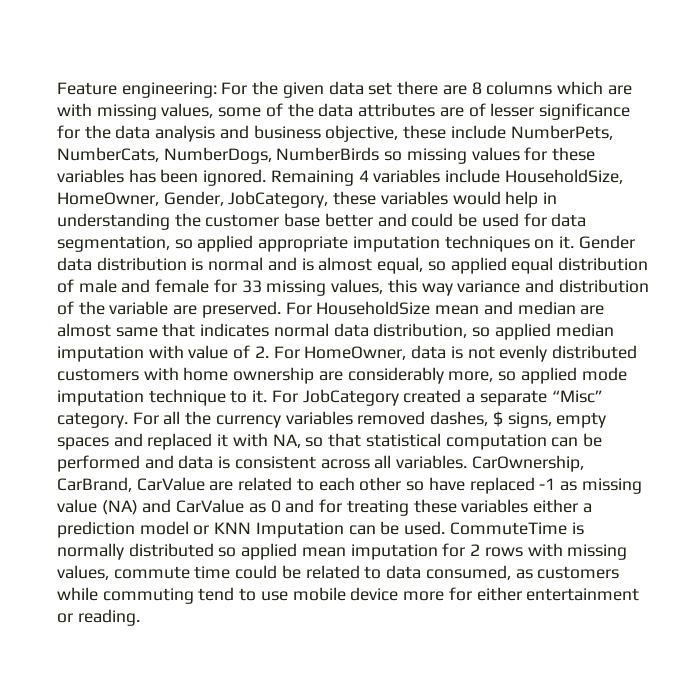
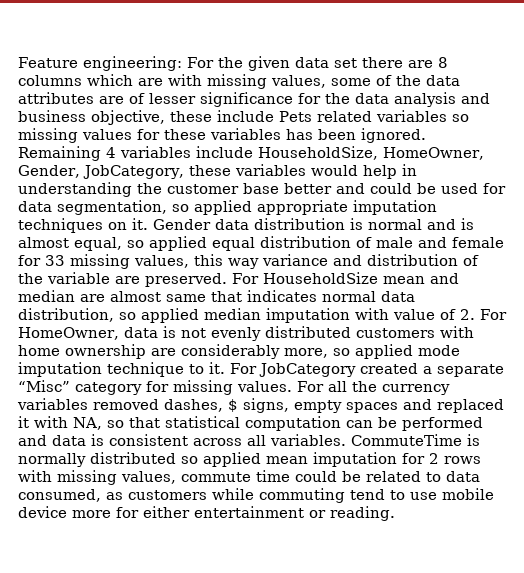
- Feature engineering: For the given data set there are 8 columns which are with missing values, some of the data attributes are of lesser significance for the data analysis and business objective, these include NumberPets, NumberCats, NumberDogs, NumberBirds so missing values for these variables has been ignored.
+ Feature engineering: For the given data set there are 8 columns which are with missing values, some of the data attributes are of lesser significance for the data analysis and business objective, these include Pets related variables so missing values for these variables has been ignored.
- For JobCategory created a separate “Misc” category.
+ For JobCategory created a separate “Misc” category for missing values.
- CarOwnership, CarBrand, CarValue are related to each other so have replaced -1 as missing value (NA) and CarValue as 0 and for treating these variables either a prediction model or KNN Imputation can be used.

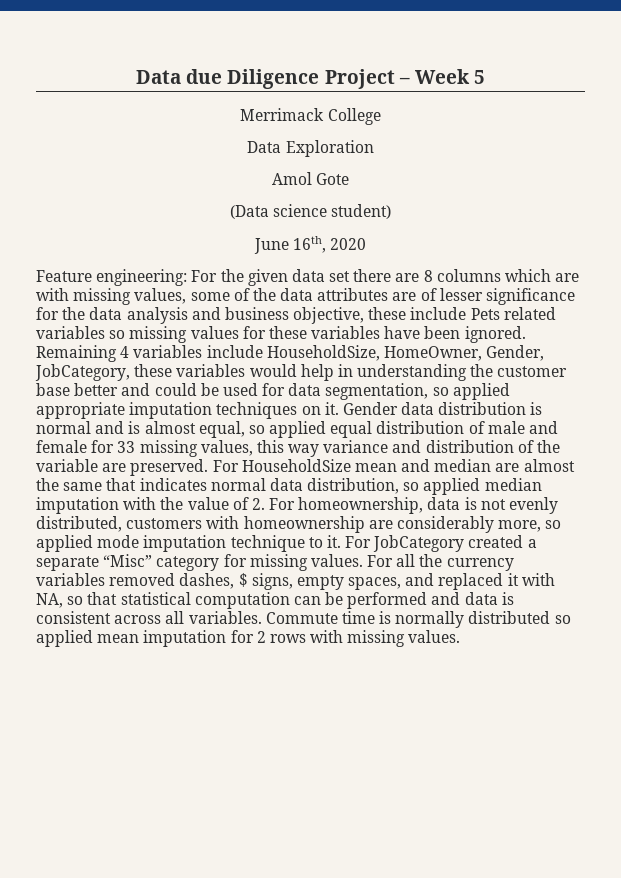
+ Data due Diligence Project – Week 5
+ Merrimack College
+ Data Exploration
+ Amol Gote
+ (Data science student)
+ June 16th, 2020
- Feature engineering: For the given data set there are 8 columns which are with missing values, some of the data attributes are of lesser significance for the data analysis and business objective, these include Pets related variables so missing values for these variables has been ignored.
+ Feature engineering: For the given data set there are 8 columns which are with missing values, some of the data attributes are of lesser significance for the data analysis and business objective, these include Pets related variables so missing values for these variables have been ignored.
- For HouseholdSize mean and median are almost same that indicates normal data distribution, so applied median imputation with value of 2. For HomeOwner, data is not evenly distributed customers with home ownership are considerably more, so applied mode imputation technique to it.
+ For HouseholdSize mean and median are almost the same that indicates normal data distribution, so applied median imputation with the value of 2. For homeownership, data is not evenly distributed, customers with homeownership are considerably more, so applied mode imputation technique to it.
- For all the currency variables removed dashes, $ signs, empty spaces and replaced it with NA, so that statistical computation can be performed and data is consistent across all variables.
+ For all the currency variables removed dashes, $ signs, empty spaces, and replaced it with NA, so that statistical computation can be performed and data is consistent across all variables.
- CommuteTime is normally distributed so applied mean imputation for 2 rows with missing values, commute time could be related to data consumed, as customers while commuting tend to use mobile device more for either entertainment or reading.
+ Commute time is normally distributed so applied mean imputation for 2 rows with missing values.

